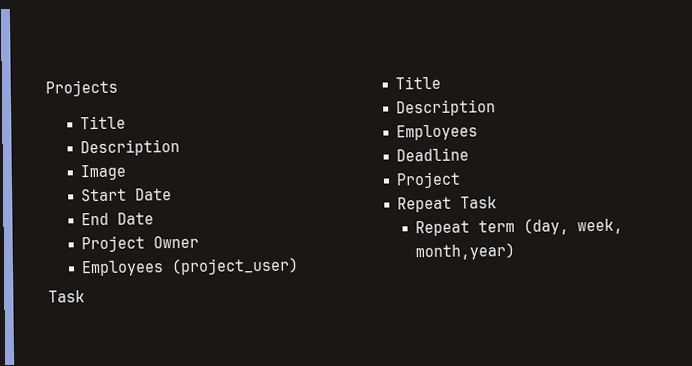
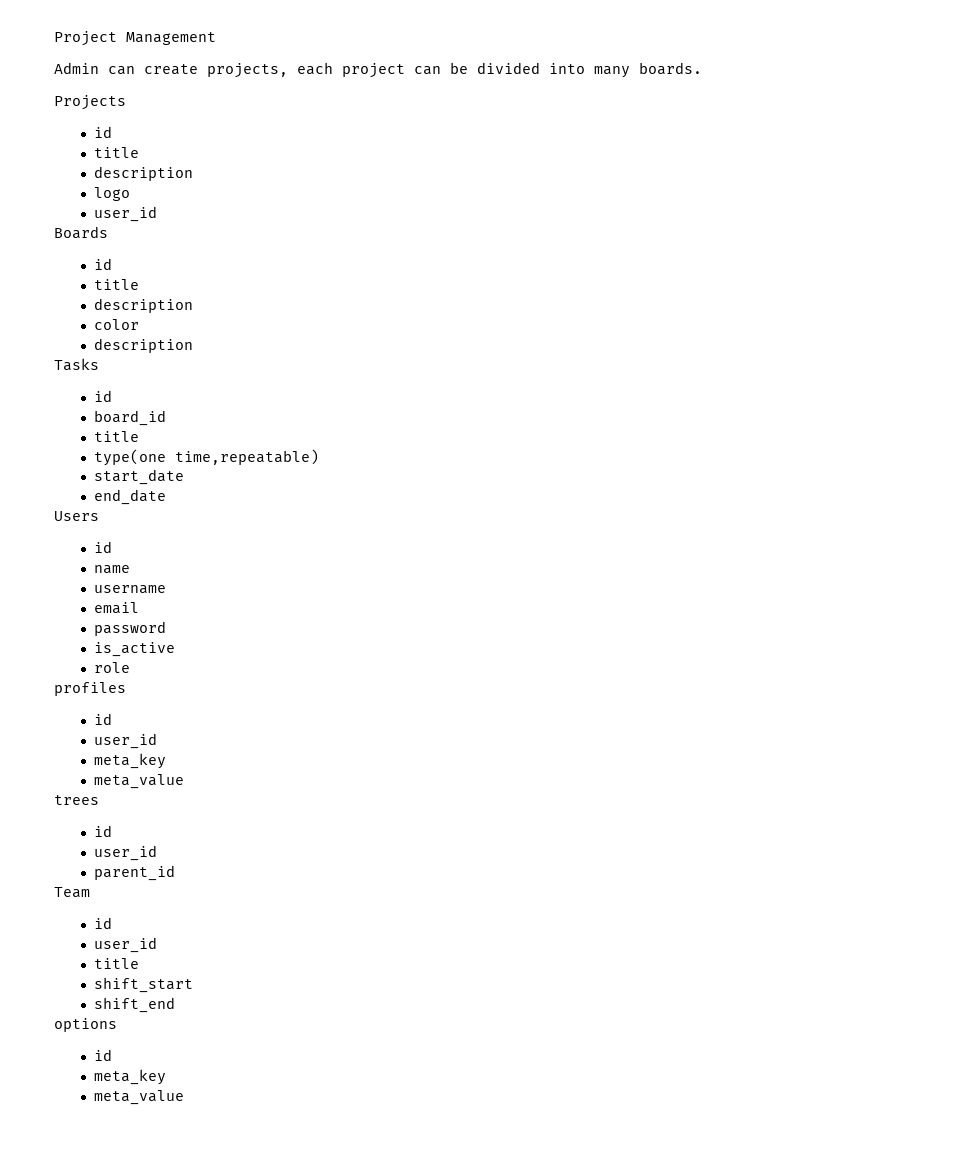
+ Project Management
+ Admin can create projects, each project can be divided into many boards.
  Projects
- Title
- Description
- Image
- Start Date
- End Date
- Project Owner
- Employees (project_user)
- Task
- Title
- Description
- Employees
- Deadline
- Project
- Repeat Task
- Repeat term (day, week, month,year)
+ id
+ title
+ description
+ logo
+ user_id
+ Boards
+ id
+ title
+ description
+ color
+ description
+ Tasks
+ id
+ board_id
+ title
+ type(one time,repeatable)
+ start_date
+ end_date
+ Users
+ id
+ name
+ username
+ email
+ password
+ is_active
+ role
+ profiles
+ id
+ user_id
+ meta_key
+ meta_value
+ trees
+ id
+ user_id
+ parent_id
+ Team
+ id
+ user_id
+ title
+ shift_start
+ shift_end
+ options
+ id
+ meta_key
+ meta_value

